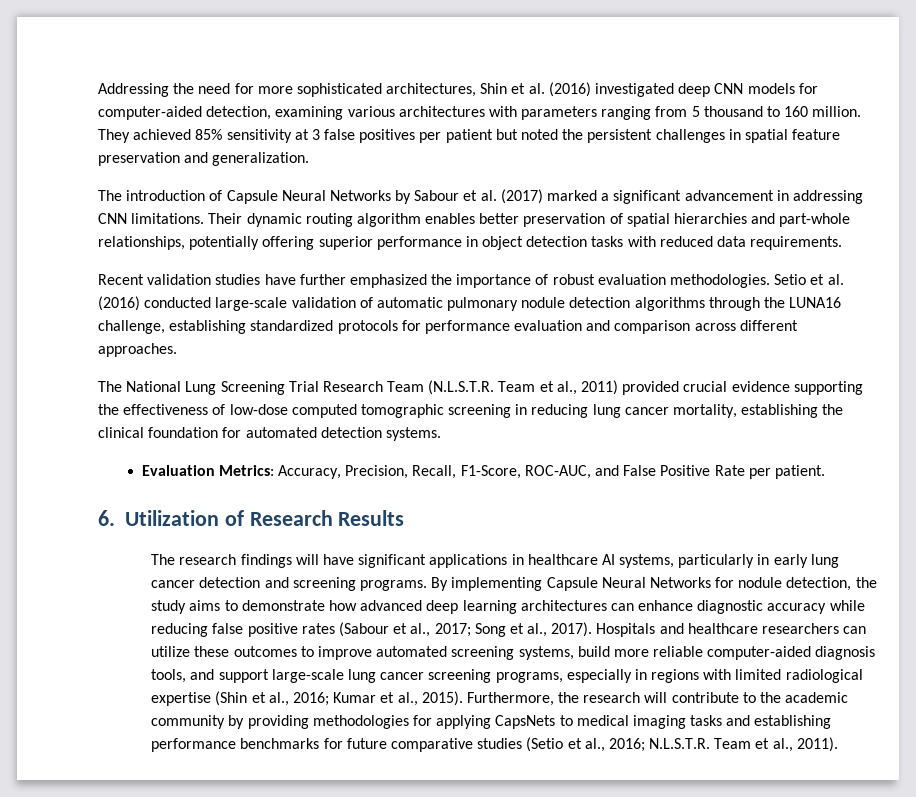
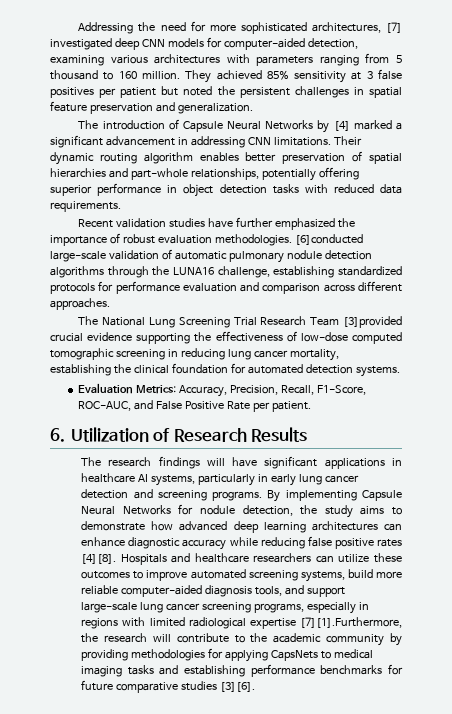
- Addressing the need for more sophisticated architectures, Shin et al. (2016) investigated deep CNN models for computer-aided detection, examining various architectures with parameters ranging from 5 thousand to 160 million.
+ Addressing the need for more sophisticated architectures, [7] investigated deep CNN models for computer-aided detection, examining various architectures with parameters ranging from 5 thousand to 160 million.
- The introduction of Capsule Neural Networks by Sabour et al. (2017) marked a significant advancement in addressing CNN limitations.
+ The introduction of Capsule Neural Networks by [4] marked a significant advancement in addressing CNN limitations.
- Setio et al. (2016) conducted large-scale validation of automatic pulmonary nodule detection algorithms through the LUNA16 challenge, establishing standardized protocols for performance evaluation and comparison across different approaches.
+ [6]conducted large-scale validation of automatic pulmonary nodule detection algorithms through the LUNA16 challenge, establishing standardized protocols for performance evaluation and comparison across different approaches.
- The National Lung Screening Trial Research Team (N.L.S.T.R. Team et al., 2011) provided crucial evidence supporting the effectiveness of low-dose computed tomographic screening in reducing lung cancer mortality, establishing the clinical foundation for automated detection systems.
+ The National Lung Screening Trial Research Team [3]provided crucial evidence supporting the effectiveness of low-dose computed tomographic screening in reducing lung cancer mortality, establishing the clinical foundation for automated detection systems.
- By implementing Capsule Neural Networks for nodule detection, the study aims to demonstrate how advanced deep learning architectures can enhance diagnostic accuracy while reducing false positive rates (Sabour et al., 2017; Song et al., 2017).
+ By implementing Capsule Neural Networks for nodule detection, the study aims to demonstrate how advanced deep learning architectures can enhance diagnostic accuracy while reducing false positive rates [4][8].
- Hospitals and healthcare researchers can utilize these outcomes to improve automated screening systems, build more reliable computer-aided diagnosis tools, and support large-scale lung cancer screening programs, especially in regions with limited radiological expertise (Shin et al., 2016; Kumar et al., 2015). Furthermore, the research will contribute to the academic community by providing methodologies for applying CapsNets to medical imaging tasks and establishing performance benchmarks for future comparative studies (Setio et al., 2016; N.L.S.T.R. Team et al., 2011).
+ Hospitals and healthcare researchers can utilize these outcomes to improve automated screening systems, build more reliable computer-aided diagnosis tools, and support large-scale lung cancer screening programs, especially in regions with limited radiological expertise [7][1].Furthermore, the research will contribute to the academic community by providing methodologies for applying CapsNets to medical imaging tasks and establishing performance benchmarks for future comparative studies [3][6].

